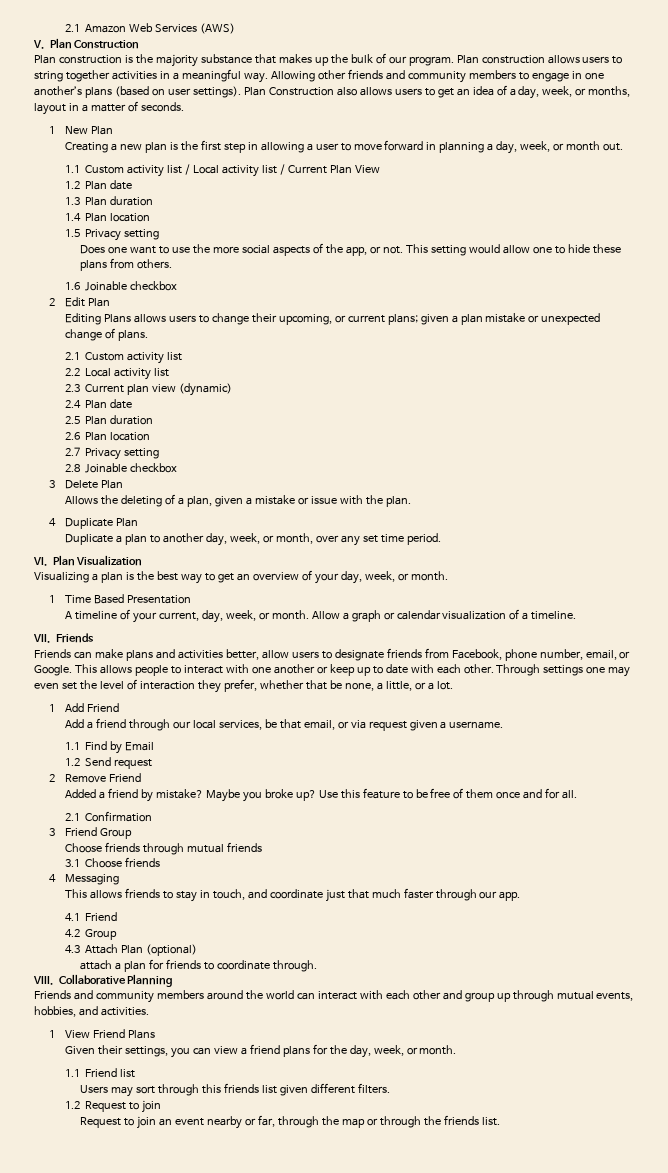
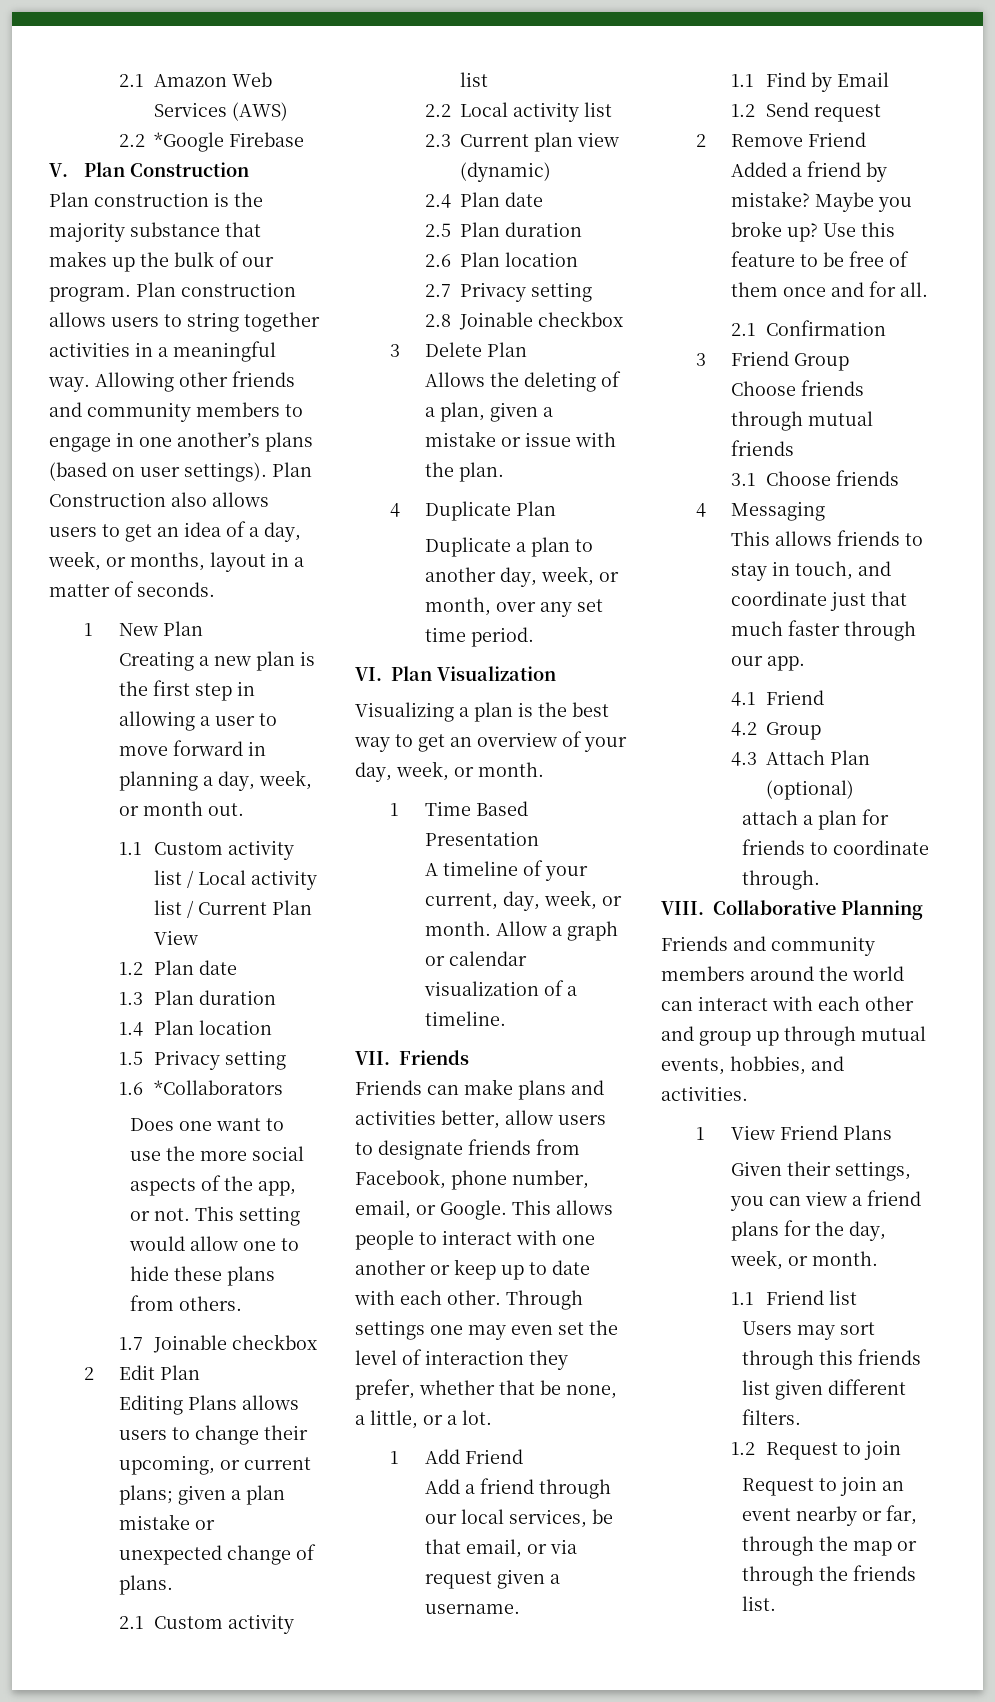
+ 2.2 *Google Firebase
+ 1.6 *Collaborators
- 1.6 Joinable checkbox
+ 1.7 Joinable checkbox

